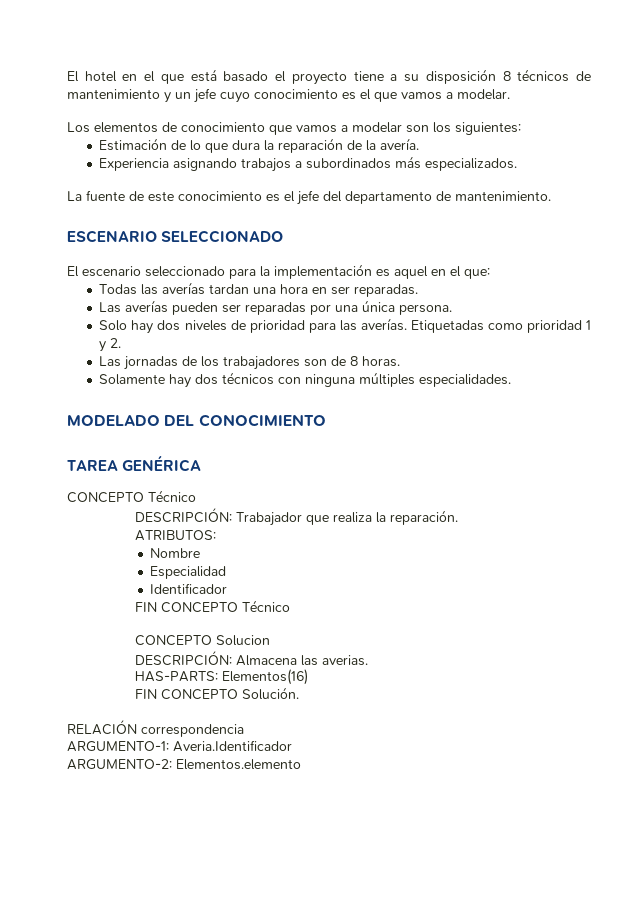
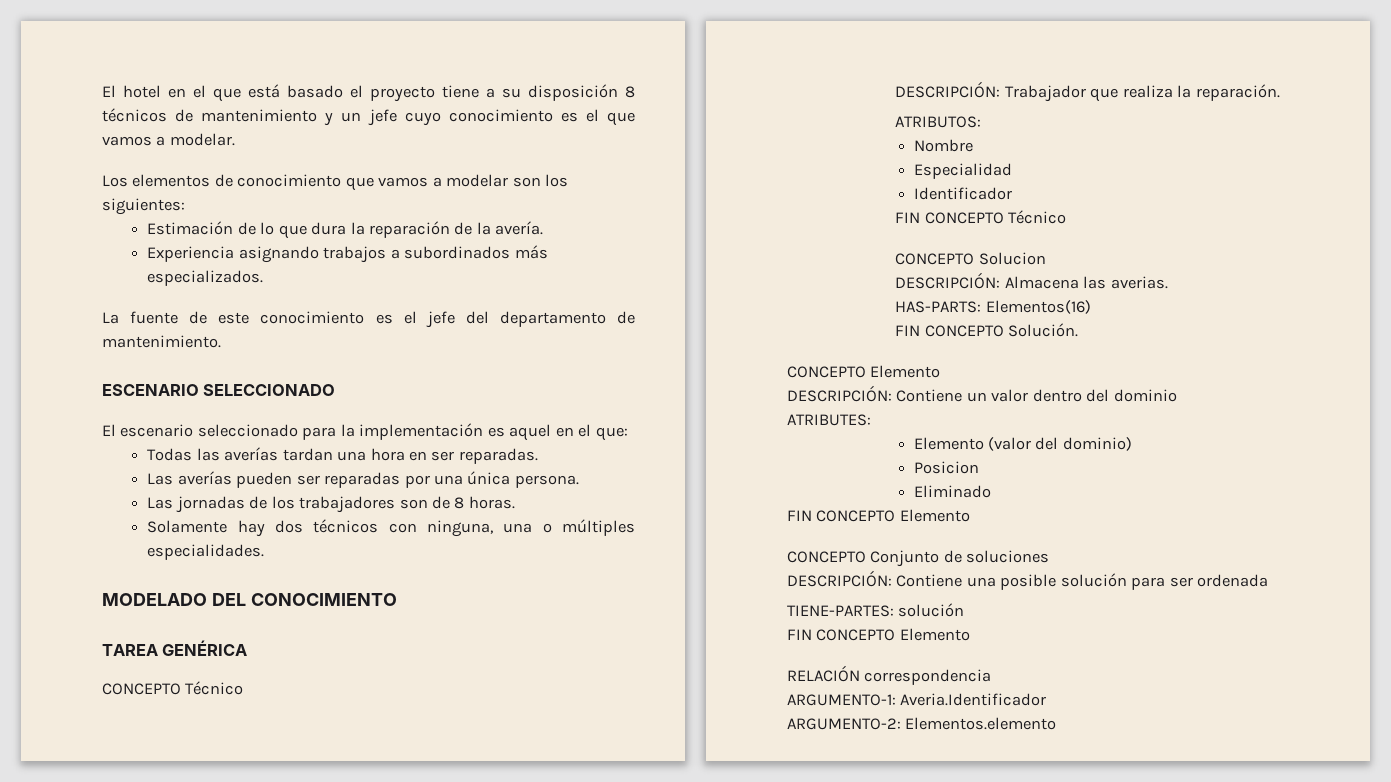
- Solo hay dos niveles de prioridad para las averías. Etiquetadas como prioridad 1 y 2.
- Solamente hay dos técnicos con ninguna múltiples especialidades.
+ Solamente hay dos técnicos con ninguna, una o múltiples especialidades.
  FIN CONCEPTO Solución.
+ CONCEPTO Elemento
+ DESCRIPCIÓN: Contiene un valor dentro del dominio
+ ATRIBUTES:
+ Elemento (valor del dominio)
+ Posicion
+ Eliminado
+ FIN CONCEPTO Elemento
+ CONCEPTO Conjunto de soluciones
+ DESCRIPCIÓN: Contiene una posible solución para ser ordenada
+ TIENE-PARTES: solución
+ FIN CONCEPTO Elemento

